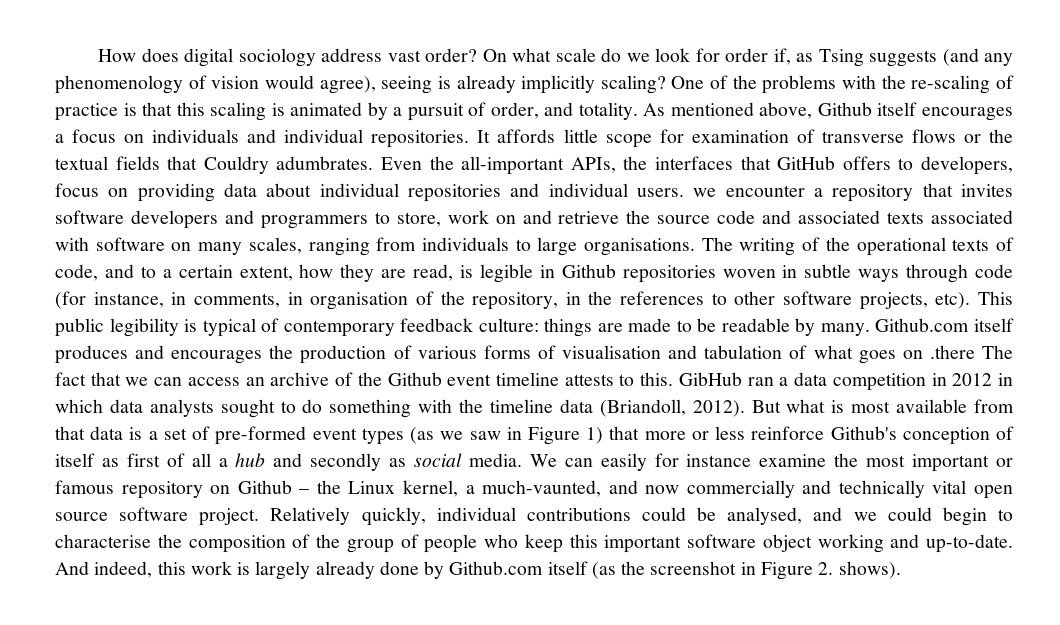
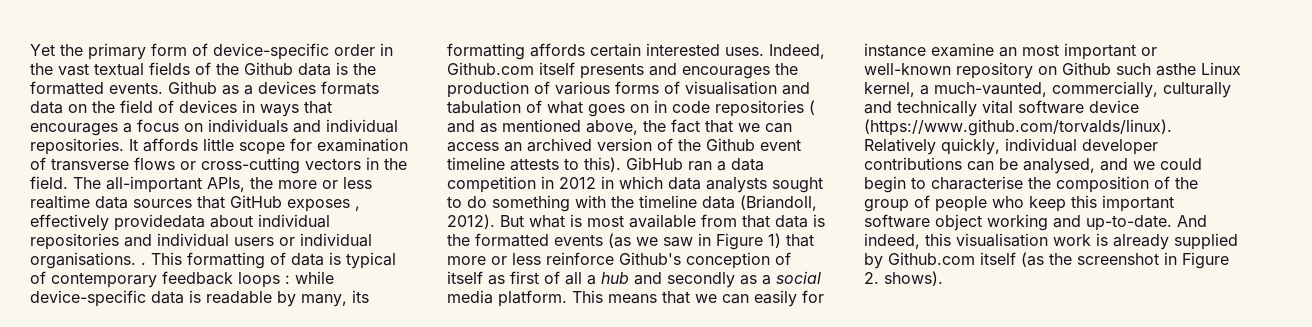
- How does digital sociology address vast order? On what scale do we look for order if, as Tsing suggests (and any phenomenology of vision would agree), seeing is already implicitly scaling? One of the problems with the re-scaling of practice is that this scaling is animated by a pursuit of order, and totality. As mentioned above, Github itself encourages a focus on individuals and individual repositories.
+ Yet the primary form of device-specific order in the vast textual fields of the Github data is the formatted events. Github as a devices formats data on the field of devices in ways that encourages a focus on individuals and individual repositories.
- It affords little scope for examination of transverse flows or the textual fields that Couldry adumbrates. Even the all-important APIs, the interfaces that GitHub offers to developers, focus on providing data about individual repositories and individual users. we encounter a repository that invites software developers and programmers to store, work on and retrieve the source code and associated texts associated with software on many scales, ranging from individuals to large organisations. The writing of the operational texts of code, and to a certain extent, how they are read, is legible in Github repositories woven in subtle ways through code (for instance, in comments, in organisation of the repository, in the references to other software projects, etc). This public legibility is typical of contemporary feedback culture: things are made to be readable by many. Github.com itself produces and encourages the production of various forms of visualisation and tabulation of what goes on .there The fact that we can access an archive of the Github event timeline attests to this.
+ It affords little scope for examination of transverse flows or cross-cutting vectors in the field. The all-important APIs, the more or less realtime data sources that GitHub exposes , effectively providedata about individual repositories and individual users or individual organisations. . This formatting of data is typical of contemporary feedback loops : while device-specific data is readable by many, its formatting affords certain interested uses. Indeed, Github.com itself presents and encourages the production of various forms of visualisation and tabulation of what goes on in code repositories ( and as mentioned above, the fact that we can access an archived version of the Github event timeline attests to this).
- But what is most available from that data is a set of pre-formed event types (as we saw in Figure 1) that more or less reinforce Github's conception of itself as first of all a hub and secondly as social media. We can easily for instance examine the most important or famous repository on Github – the Linux kernel, a much-vaunted, and now commercially and technically vital open source software project. Relatively quickly, individual contributions could be analysed, and we could begin to characterise the composition of the group of people who keep this important software object working and up-to-date.
+ But what is most available from that data is the formatted events (as we saw in Figure 1) that more or less reinforce Github's conception of itself as first of all a hub and secondly as a social media platform. This means that we can easily for instance examine an most important or well-known repository on Github such asthe Linux kernel, a much-vaunted, commercially, culturally and technically vital software device (https://www.github.com/torvalds/linux). Relatively quickly, individual developer contributions can be analysed, and we could begin to characterise the composition of the group of people who keep this important software object working and up-to-date.
- And indeed, this work is largely already done by Github.com itself (as the screenshot in Figure 2. shows).
+ And indeed, this visualisation work is already supplied by Github.com itself (as the screenshot in Figure 2. shows).

